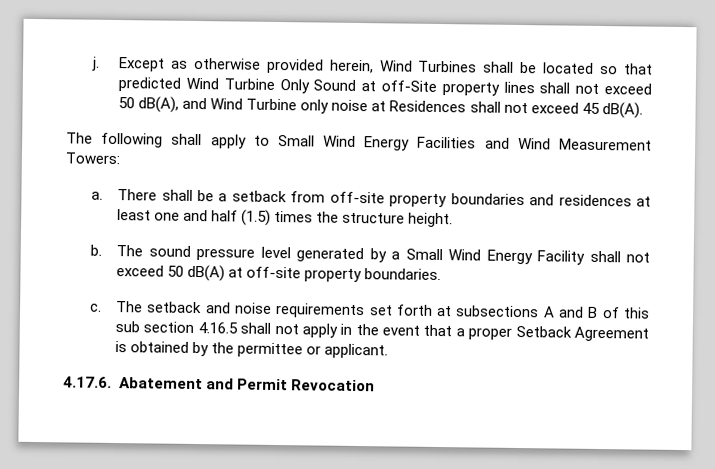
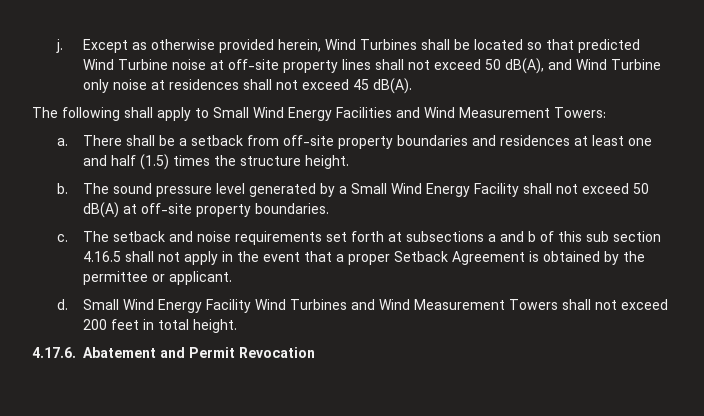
- Except as otherwise provided herein, Wind Turbines shall be located so that predicted Wind Turbine Only Sound at off-Site property lines shall not exceed 50 dB(A), and Wind Turbine only noise at Residences shall not exceed 45 dB(A).
+ Except as otherwise provided herein, Wind Turbines shall be located so that predicted Wind Turbine noise at off-site property lines shall not exceed 50 dB(A), and Wind Turbine only noise at residences shall not exceed 45 dB(A).
- The setback and noise requirements set forth at subsections A and B of this sub section 4.16.5 shall not apply in the event that a proper Setback Agreement is obtained by the permittee or applicant.
+ The setback and noise requirements set forth at subsections a and b of this sub section 4.16.5 shall not apply in the event that a proper Setback Agreement is obtained by the permittee or applicant.
+ d. Small Wind Energy Facility Wind Turbines and Wind Measurement Towers shall not exceed 200 feet in total height.

